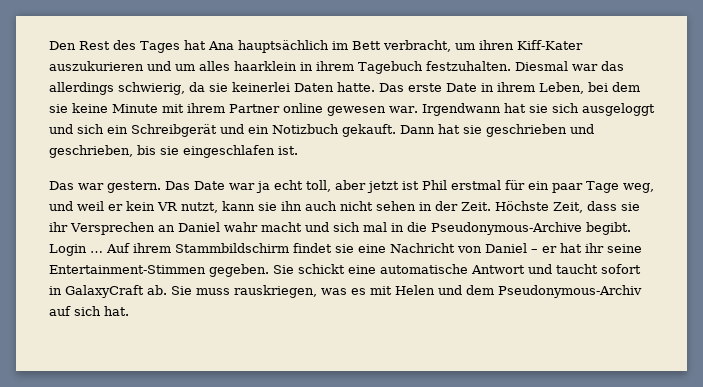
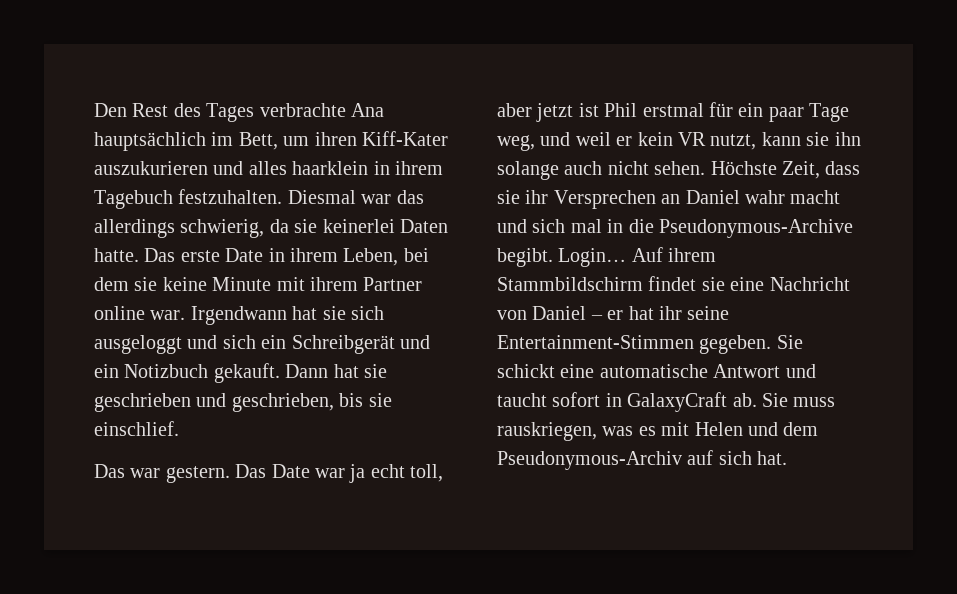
- Den Rest des Tages hat Ana hauptsächlich im Bett verbracht, um ihren Kiff-Kater auszukurieren und um alles haarklein in ihrem Tagebuch festzuhalten.
+ Den Rest des Tages verbrachte Ana hauptsächlich im Bett, um ihren Kiff-Kater auszukurieren und alles haarklein in ihrem Tagebuch festzuhalten.
- Das erste Date in ihrem Leben, bei dem sie keine Minute mit ihrem Partner online gewesen war.
+ Das erste Date in ihrem Leben, bei dem sie keine Minute mit ihrem Partner online war.
- Dann hat sie geschrieben und geschrieben, bis sie eingeschlafen ist.
+ Dann hat sie geschrieben und geschrieben, bis sie einschlief.
- Das Date war ja echt toll, aber jetzt ist Phil erstmal für ein paar Tage weg, und weil er kein VR nutzt, kann sie ihn auch nicht sehen in der Zeit.
+ Das Date war ja echt toll, aber jetzt ist Phil erstmal für ein paar Tage weg, und weil er kein VR nutzt, kann sie ihn solange auch nicht sehen.
- Login …
+ Login…

